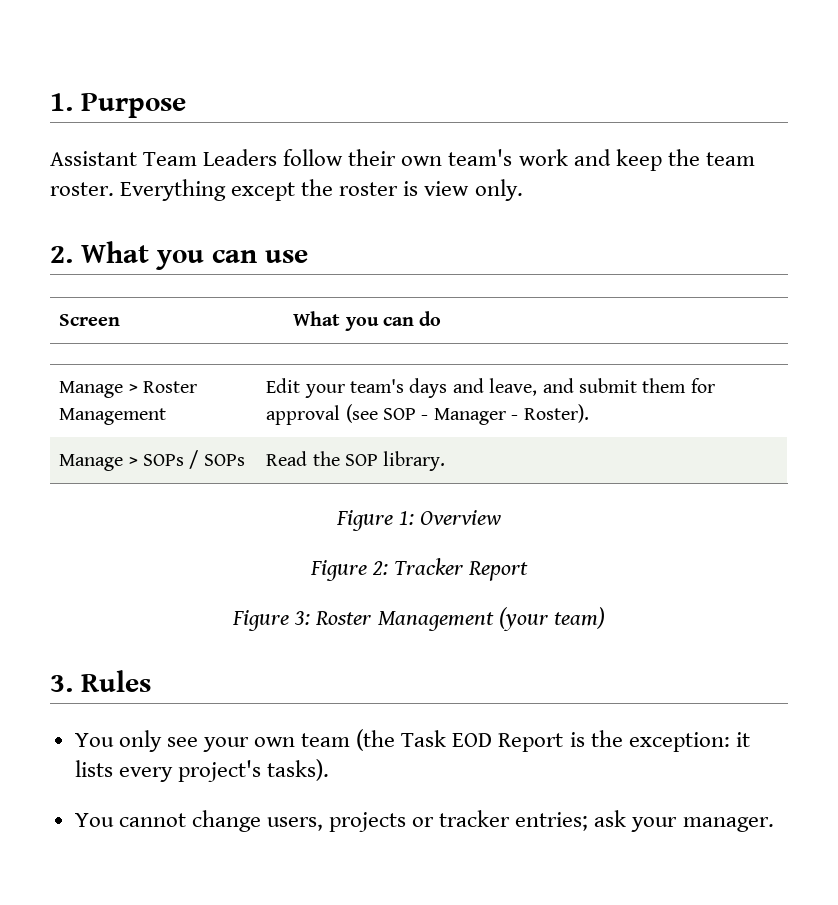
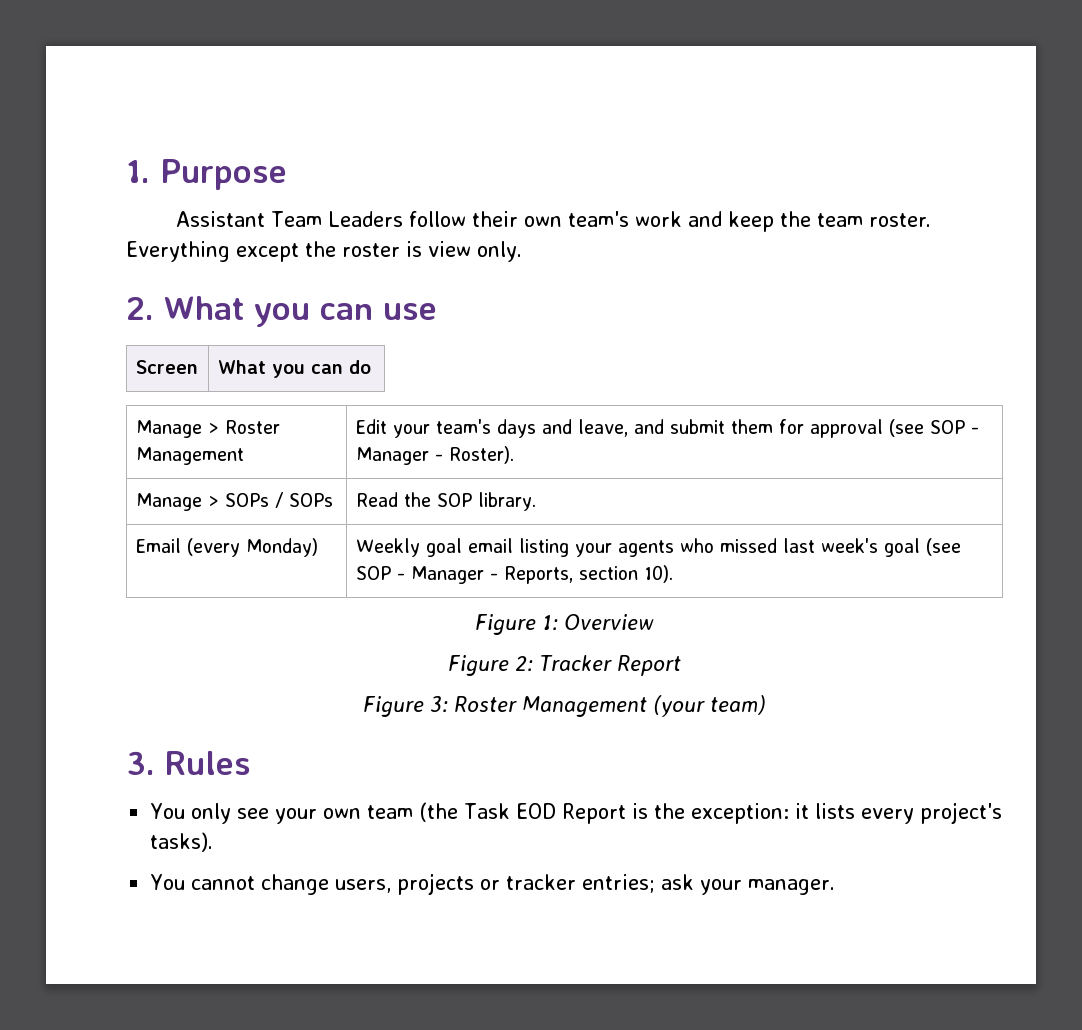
+ Email (every Monday) | Weekly goal email listing your agents who missed last week's goal (see SOP - Manager - Reports, section 10).

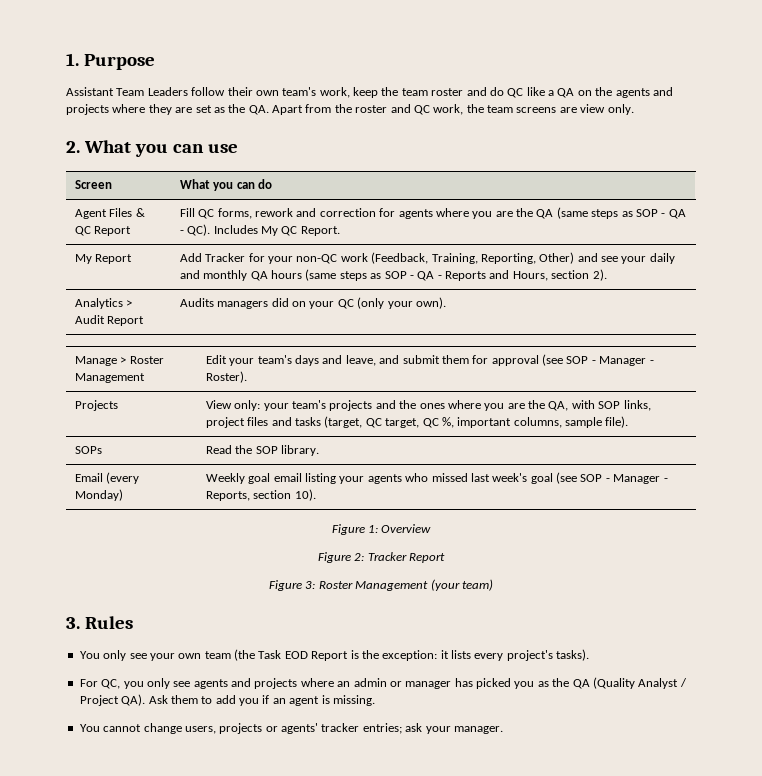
- Assistant Team Leaders follow their own team's work and keep the team roster. Everything except the roster is view only.
+ Assistant Team Leaders follow their own team's work, keep the team roster and do QC like a QA on the agents and projects where they are set as the QA. Apart from the roster and QC work, the team screens are view only.
+ Agent Files & QC Report | Fill QC forms, rework and correction for agents where you are the QA (same steps as SOP - QA - QC). Includes My QC Report.
+ My Report | Add Tracker for your non-QC work (Feedback, Training, Reporting, Other) and see your daily and monthly QA hours (same steps as SOP - QA - Reports and Hours, section 2).
+ Analytics > Audit Report | Audits managers did on your QC (only your own).
- Manage > SOPs / SOPs | Read the SOP library.
+ Projects | View only: your team's projects and the ones where you are the QA, with SOP links, project files and tasks (target, QC target, QC %, important columns, sample file).
+ SOPs | Read the SOP library.
+ For QC, you only see agents and projects where an admin or manager has picked you as the QA (Quality Analyst / Project QA). Ask them to add you if an agent is missing.
- You cannot change users, projects or tracker entries; ask your manager.
+ You cannot change users, projects or agents' tracker entries; ask your manager.

